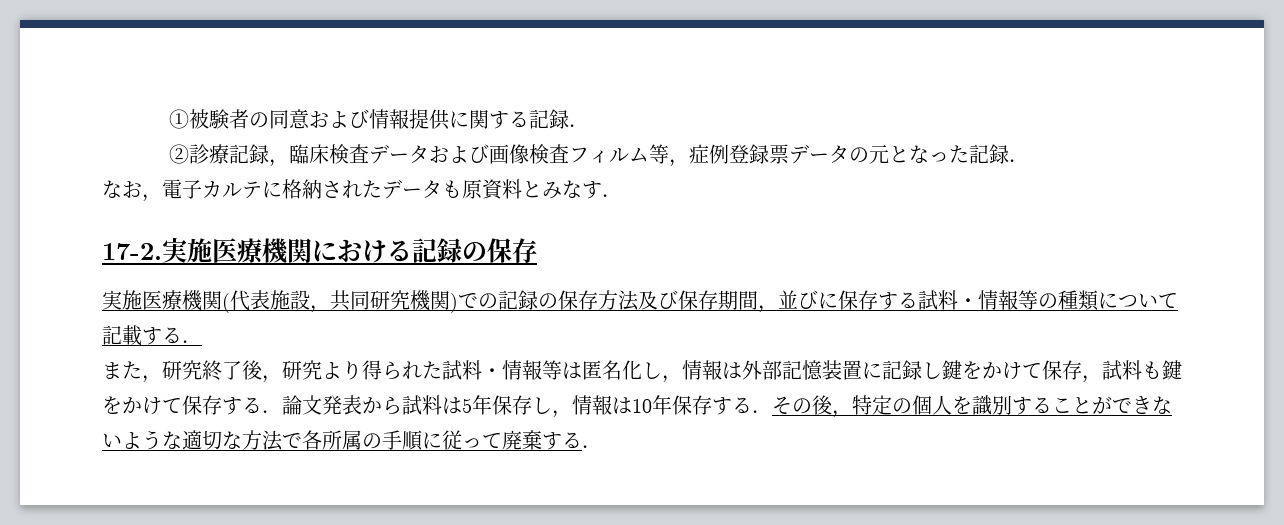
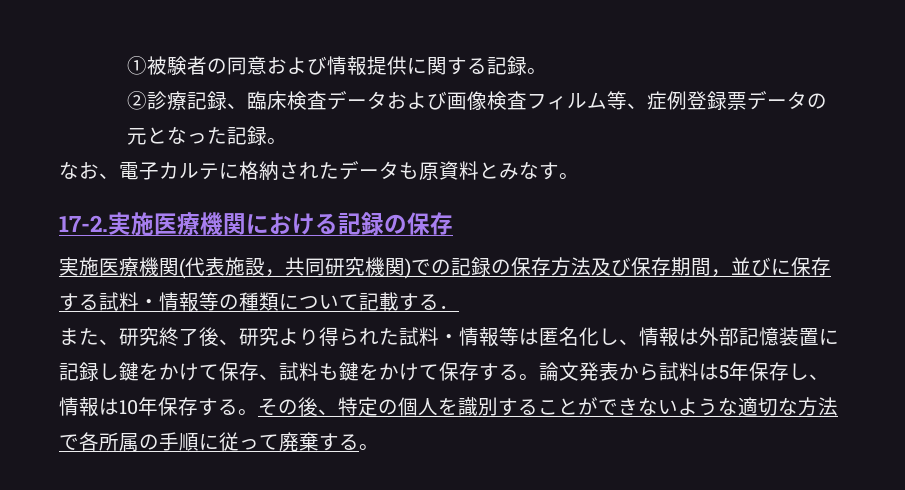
- ①被験者の同意および情報提供に関する記録．
+ ①被験者の同意および情報提供に関する記録。
- ②診療記録，臨床検査データおよび画像検査フィルム等，症例登録票データの元となった記録．
+ ②診療記録、臨床検査データおよび画像検査フィルム等、症例登録票データの元となった記録。
- なお，電子カルテに格納されたデータも原資料とみなす．
+ なお、電子カルテに格納されたデータも原資料とみなす。
- また，研究終了後，研究より得られた試料・情報等は匿名化し，情報は外部記憶装置に記録し鍵をかけて保存，試料も鍵をかけて保存する．論文発表から試料は5年保存し，情報は10年保存する．その後，特定の個人を識別することができないような適切な方法で各所属の手順に従って廃棄する．
+ また、研究終了後、研究より得られた試料・情報等は匿名化し、情報は外部記憶装置に記録し鍵をかけて保存、試料も鍵をかけて保存する。論文発表から試料は5年保存し、情報は10年保存する。その後、特定の個人を識別することができないような適切な方法で各所属の手順に従って廃棄する。

